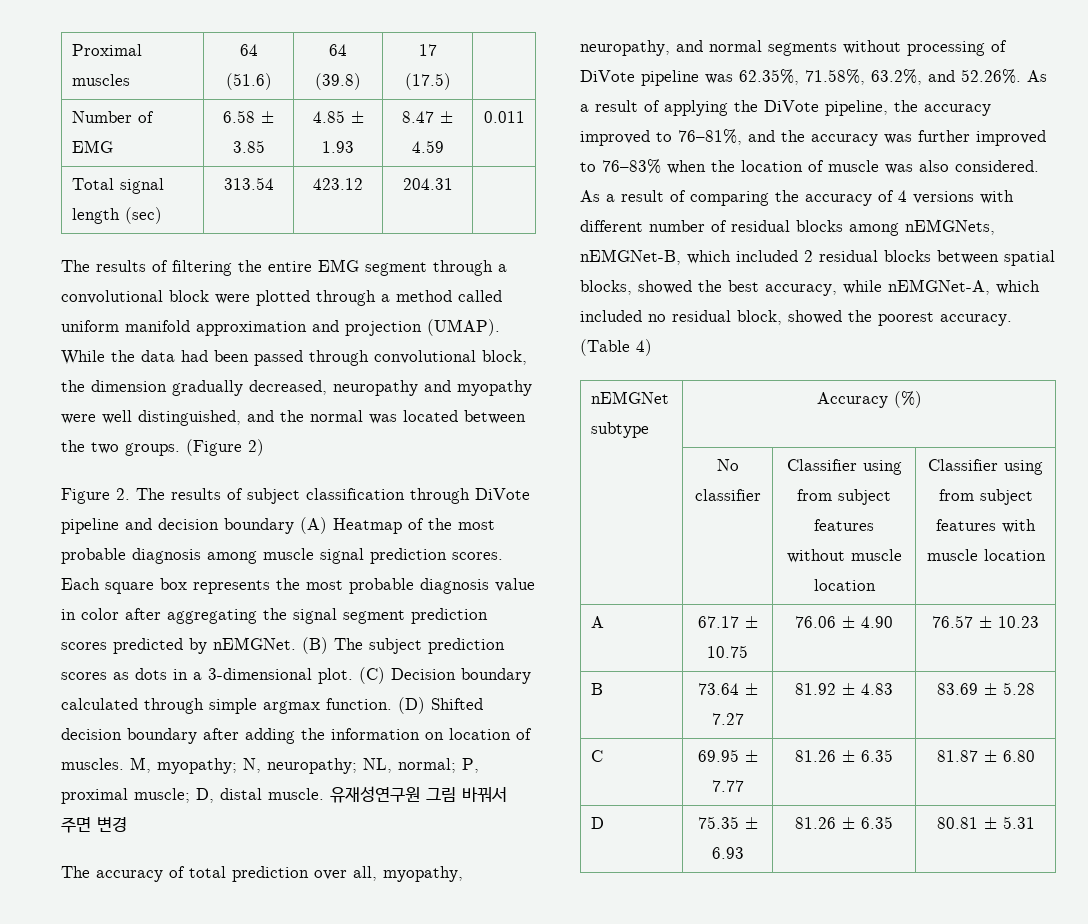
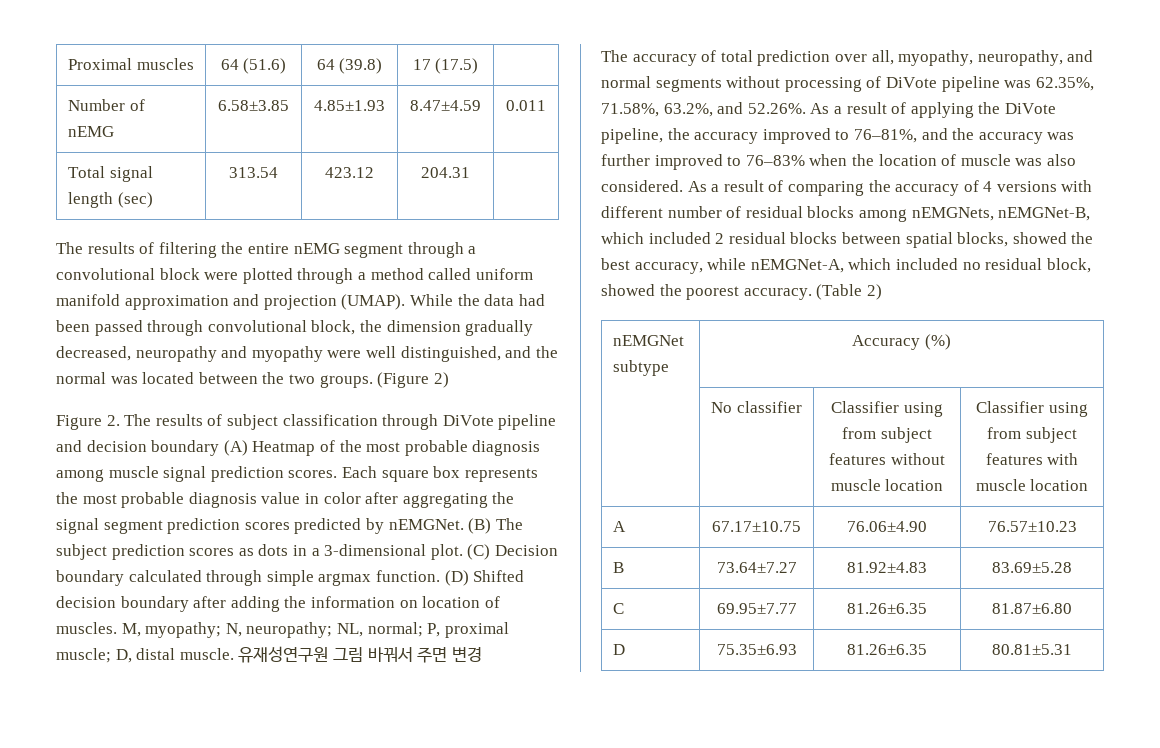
- Number of EMG | 6.58 ± 3.85 | 4.85 ± 1.93 | 8.47 ± 4.59 | 0.011
+ Number of nEMG | 6.58±3.85 | 4.85±1.93 | 8.47±4.59 | 0.011
- The results of filtering the entire EMG segment through a convolutional block were plotted through a method called uniform manifold approximation and projection (UMAP).
+ The results of filtering the entire nEMG segment through a convolutional block were plotted through a method called uniform manifold approximation and projection (UMAP).
- (Table 4)
+ (Table 2)
- A | 67.17 ± 10.75 | 76.06 ± 4.90 | 76.57 ± 10.23
- B | 73.64 ± 7.27 | 81.92 ± 4.83 | 83.69 ± 5.28
- C | 69.95 ± 7.77 | 81.26 ± 6.35 | 81.87 ± 6.80
- D | 75.35 ± 6.93 | 81.26 ± 6.35 | 80.81 ± 5.31
+ A | 67.17±10.75 | 76.06±4.90 | 76.57±10.23
+ B | 73.64±7.27 | 81.92±4.83 | 83.69±5.28
+ C | 69.95±7.77 | 81.26±6.35 | 81.87±6.80
+ D | 75.35±6.93 | 81.26±6.35 | 80.81±5.31

